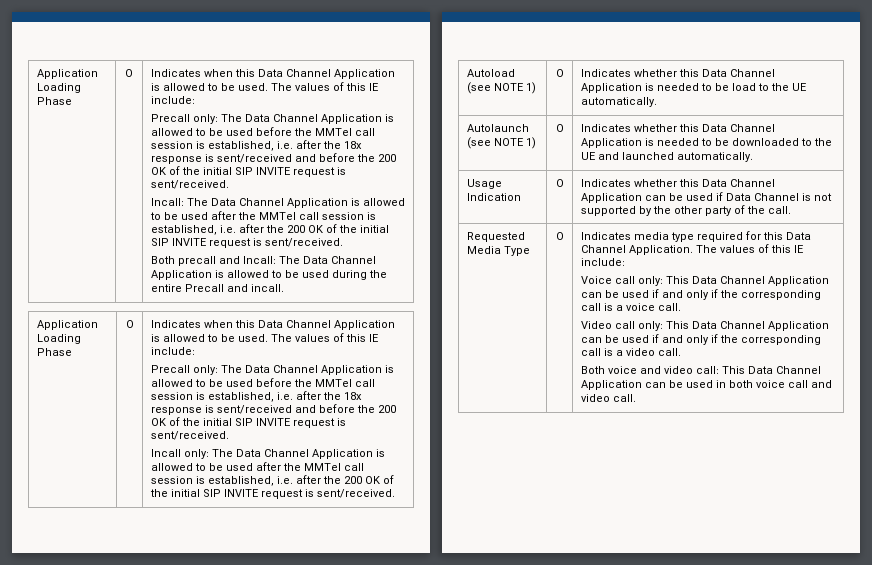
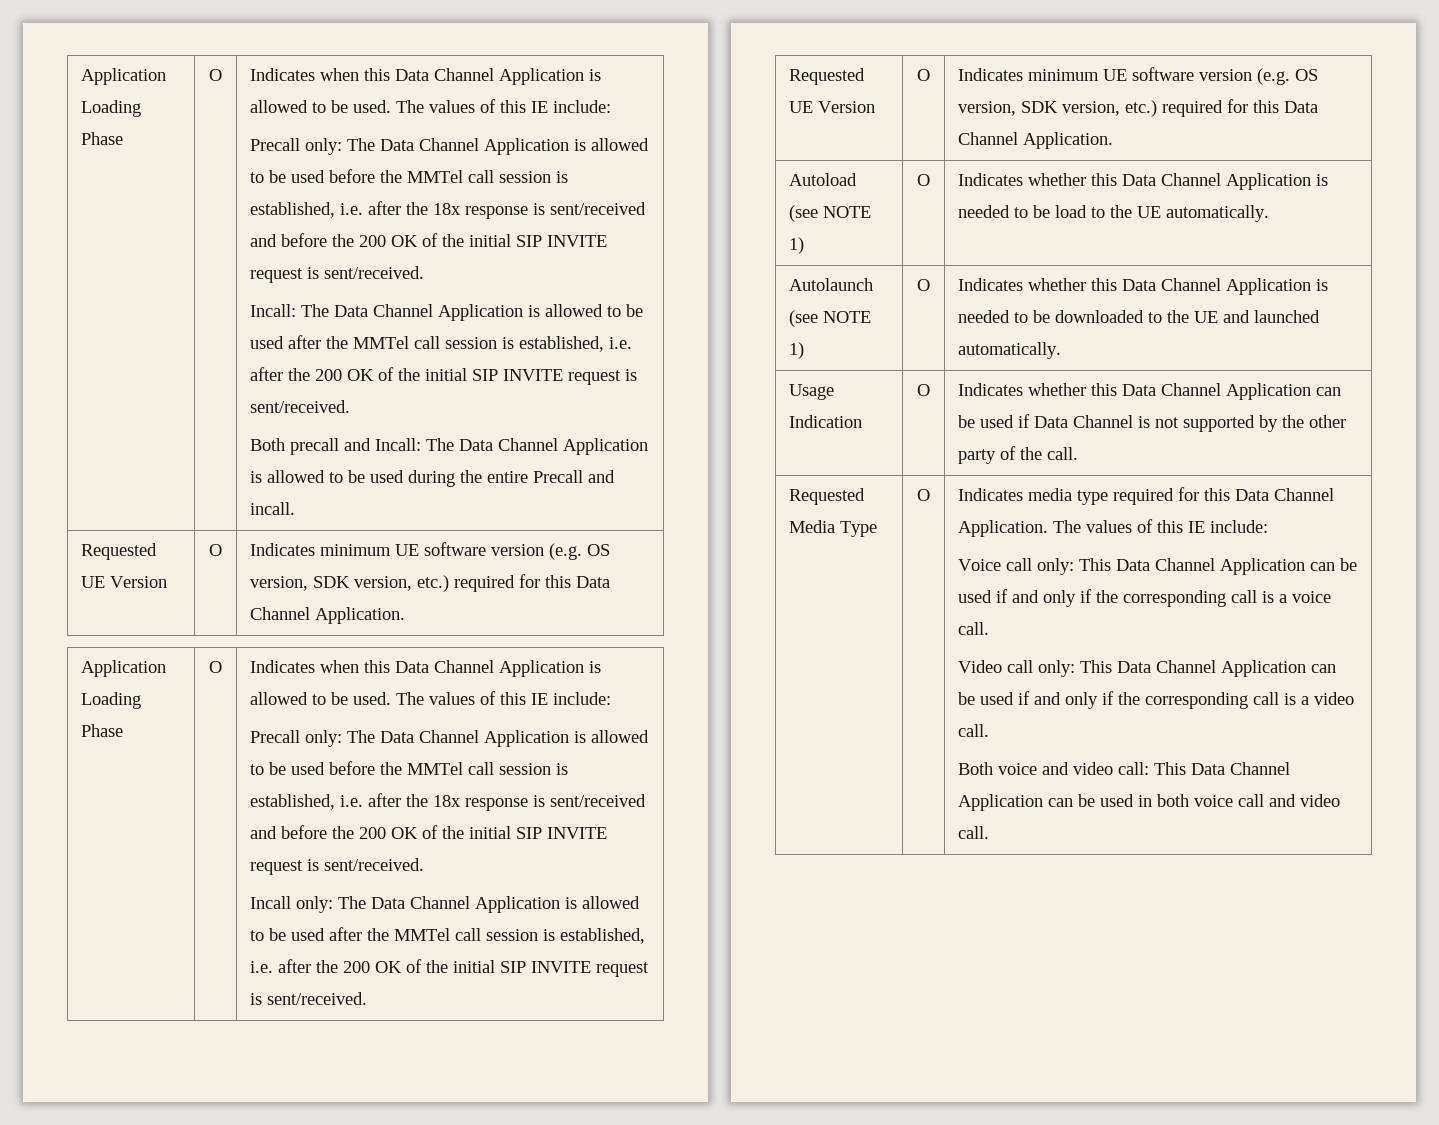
  Both precall and Incall: The Data Channel Application is allowed to be used during the entire Precall and incall.
+ Requested UE Version | O | Indicates minimum UE software version (e.g. OS version, SDK version, etc.) required for this Data Channel Application.
  Incall only: The Data Channel Application is allowed to be used after the MMTel call session is established, i.e. after the 200 OK of the initial SIP INVITE request is sent/received.
+ Requested UE Version | O | Indicates minimum UE software version (e.g. OS version, SDK version, etc.) required for this Data Channel Application.

